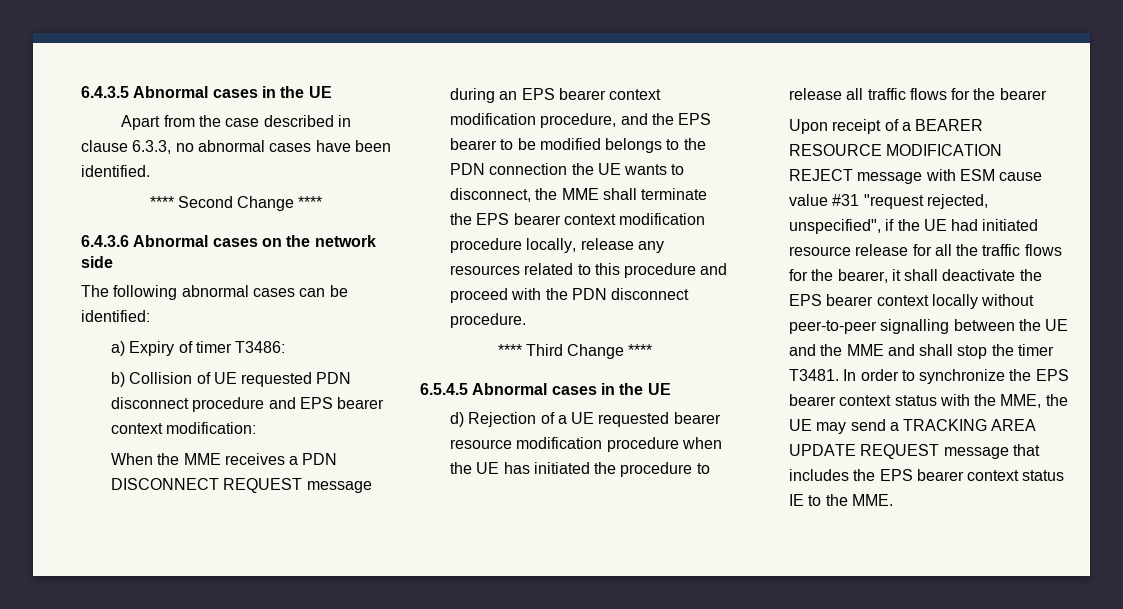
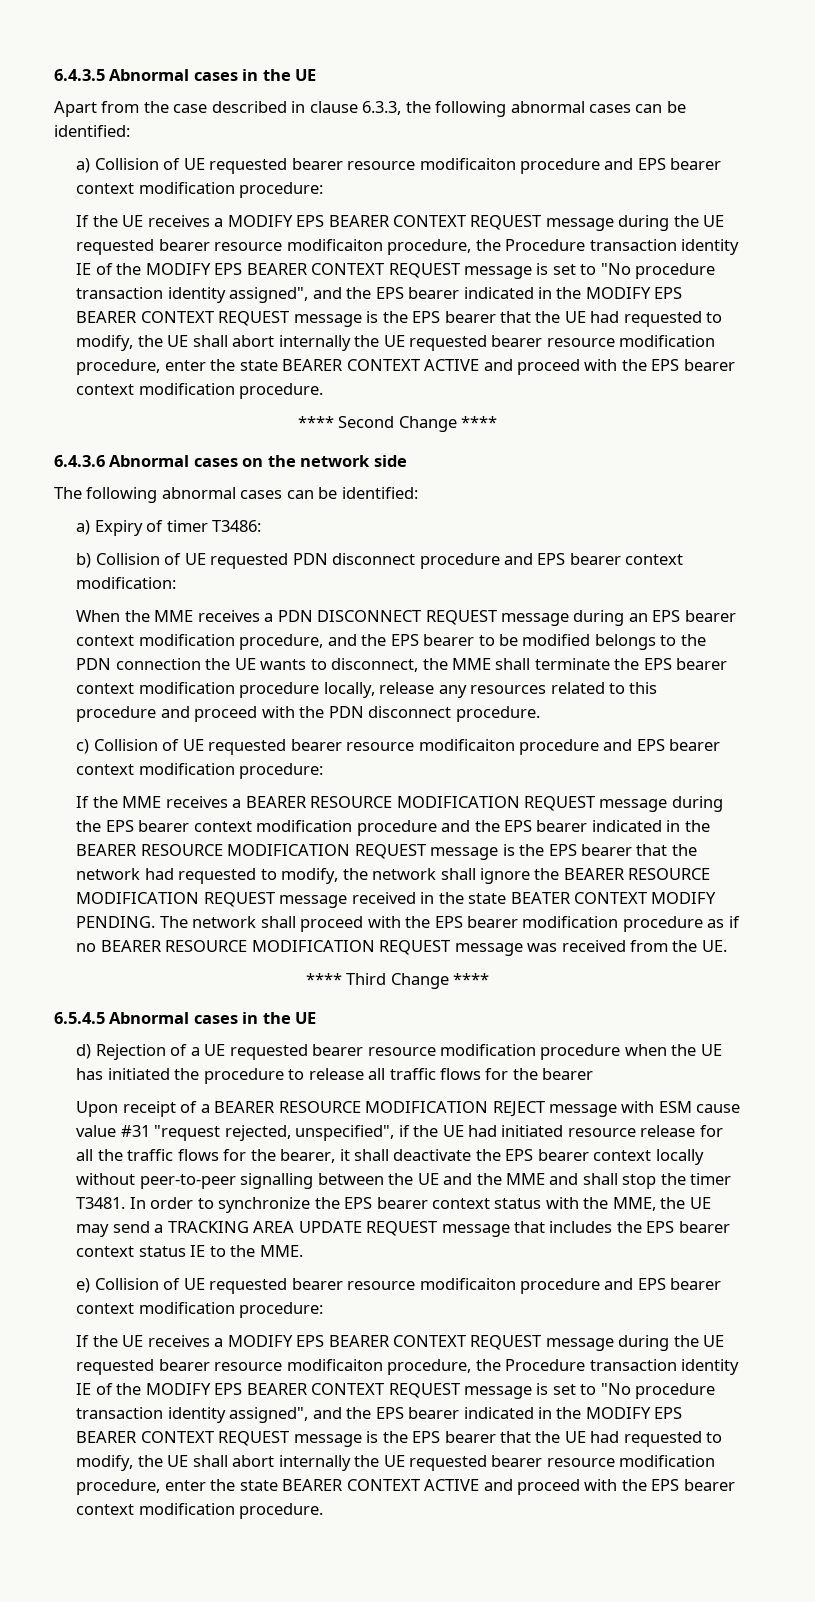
- Apart from the case described in clause 6.3.3, no abnormal cases have been identified.
+ Apart from the case described in clause 6.3.3, the following abnormal cases can be identified:
+ a) Collision of UE requested bearer resource modificaiton procedure and EPS bearer context modification procedure:
+ If the UE receives a MODIFY EPS BEARER CONTEXT REQUEST message during the UE requested bearer resource modificaiton procedure, the Procedure transaction identity IE of the MODIFY EPS BEARER CONTEXT REQUEST message is set to "No procedure transaction identity assigned", and the EPS bearer indicated in the MODIFY EPS BEARER CONTEXT REQUEST message is the EPS bearer that the UE had requested to modify, the UE shall abort internally the UE requested bearer resource modification procedure, enter the state BEARER CONTEXT ACTIVE and proceed with the EPS bearer context modification procedure.
+ c) Collision of UE requested bearer resource modificaiton procedure and EPS bearer context modification procedure:
+ If the MME receives a BEARER RESOURCE MODIFICATION REQUEST message during the EPS bearer context modification procedure and the EPS bearer indicated in the BEARER RESOURCE MODIFICATION REQUEST message is the EPS bearer that the network had requested to modify, the network shall ignore the BEARER RESOURCE MODIFICATION REQUEST message received in the state BEATER CONTEXT MODIFY PENDING. The network shall proceed with the EPS bearer modification procedure as if no BEARER RESOURCE MODIFICATION REQUEST message was received from the UE.
+ e) Collision of UE requested bearer resource modificaiton procedure and EPS bearer context modification procedure:
+ If the UE receives a MODIFY EPS BEARER CONTEXT REQUEST message during the UE requested bearer resource modificaiton procedure, the Procedure transaction identity IE of the MODIFY EPS BEARER CONTEXT REQUEST message is set to "No procedure transaction identity assigned", and the EPS bearer indicated in the MODIFY EPS BEARER CONTEXT REQUEST message is the EPS bearer that the UE had requested to modify, the UE shall abort internally the UE requested bearer resource modification procedure, enter the state BEARER CONTEXT ACTIVE and proceed with the EPS bearer context modification procedure.

